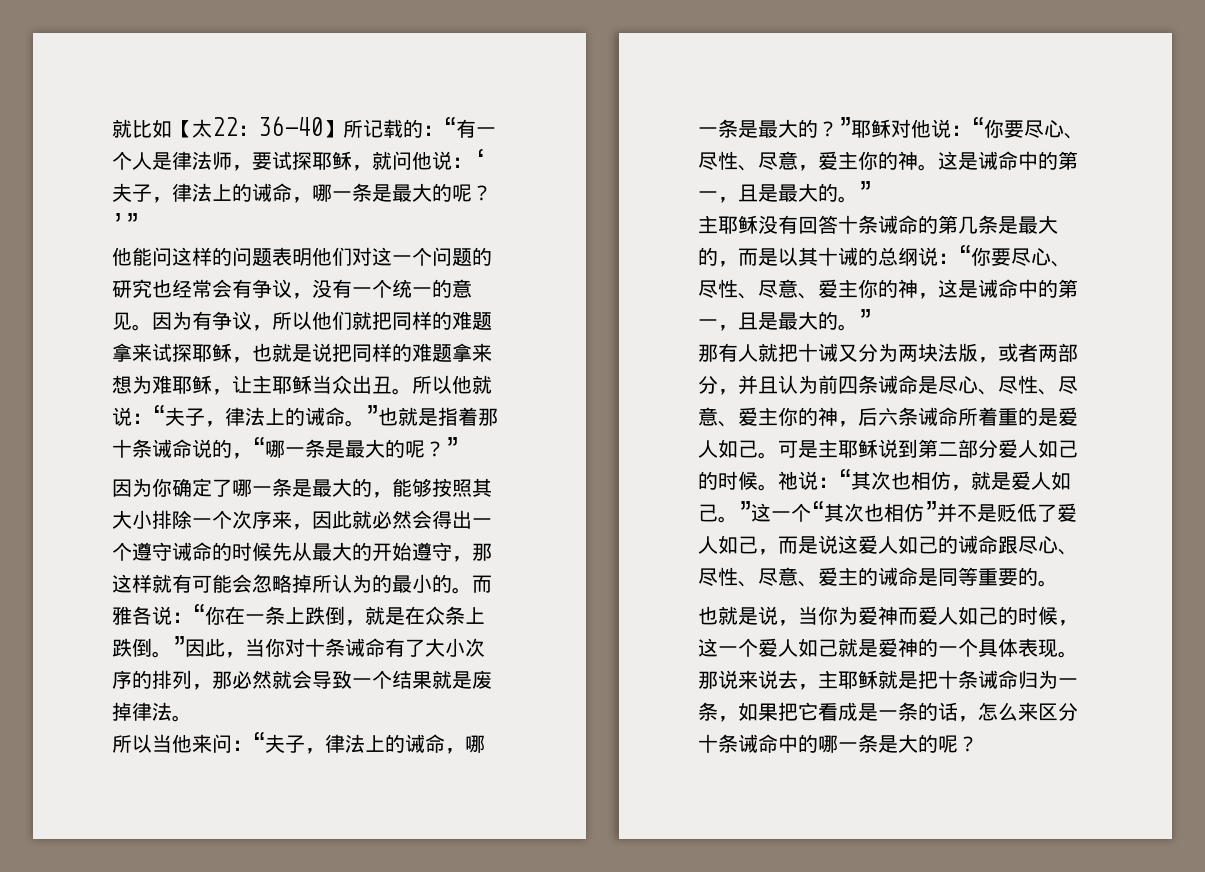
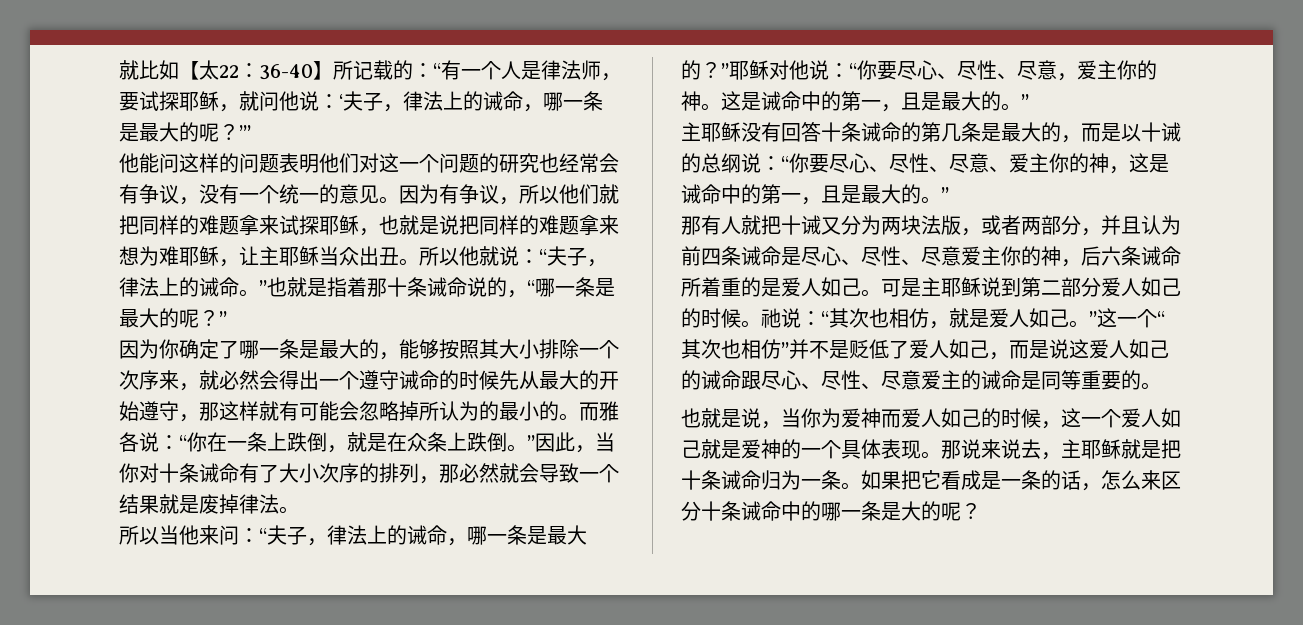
- 因为你确定了哪一条是最大的，能够按照其大小排除一个次序来，因此就必然会得出一个遵守诫命的时候先从最大的开始遵守，那这样就有可能会忽略掉所认为的最小的。
+ 因为你确定了哪一条是最大的，能够按照其大小排除一个次序来，就必然会得出一个遵守诫命的时候先从最大的开始遵守，那这样就有可能会忽略掉所认为的最小的。
- 主耶稣没有回答十条诫命的第几条是最大的，而是以其十诫的总纲说：“你要尽心、尽性、尽意、爱主你的神，这是诫命中的第一，且是最大的。”
+ 主耶稣没有回答十条诫命的第几条是最大的，而是以十诫的总纲说：“你要尽心、尽性、尽意、爱主你的神，这是诫命中的第一，且是最大的。”
- 那有人就把十诫又分为两块法版，或者两部分，并且认为前四条诫命是尽心、尽性、尽意、爱主你的神，后六条诫命所着重的是爱人如己。
+ 那有人就把十诫又分为两块法版，或者两部分，并且认为前四条诫命是尽心、尽性、尽意爱主你的神，后六条诫命所着重的是爱人如己。
- 祂说：“其次也相仿，就是爱人如己。”这一个“其次也相仿”并不是贬低了爱人如己，而是说这爱人如己的诫命跟尽心、尽性、尽意、爱主的诫命是同等重要的。
+ 祂说：“其次也相仿，就是爱人如己。”这一个“其次也相仿”并不是贬低了爱人如己，而是说这爱人如己的诫命跟尽心、尽性、尽意爱主的诫命是同等重要的。
- 那说来说去，主耶稣就是把十条诫命归为一条，如果把它看成是一条的话，怎么来区分十条诫命中的哪一条是大的呢？
+ 那说来说去，主耶稣就是把十条诫命归为一条。如果把它看成是一条的话，怎么来区分十条诫命中的哪一条是大的呢？

